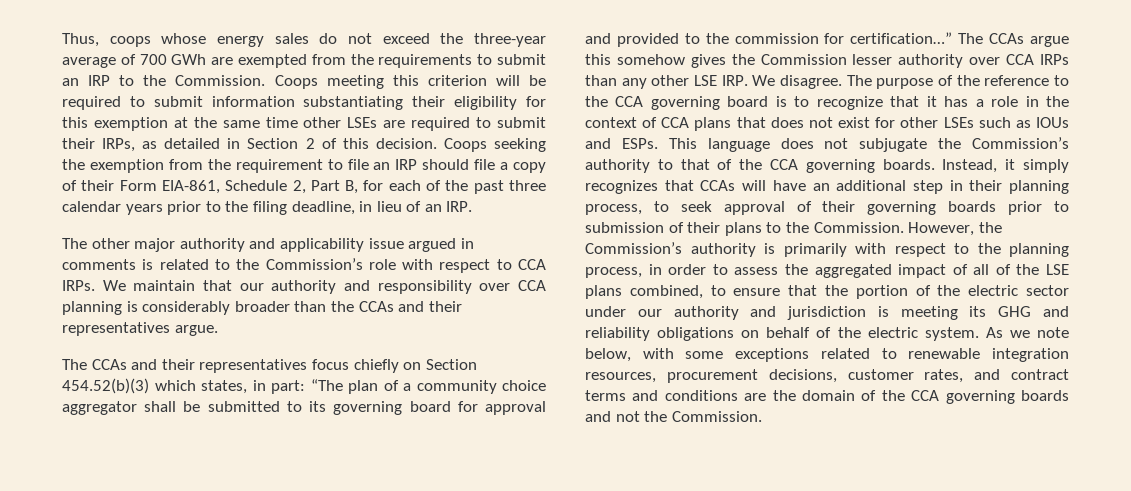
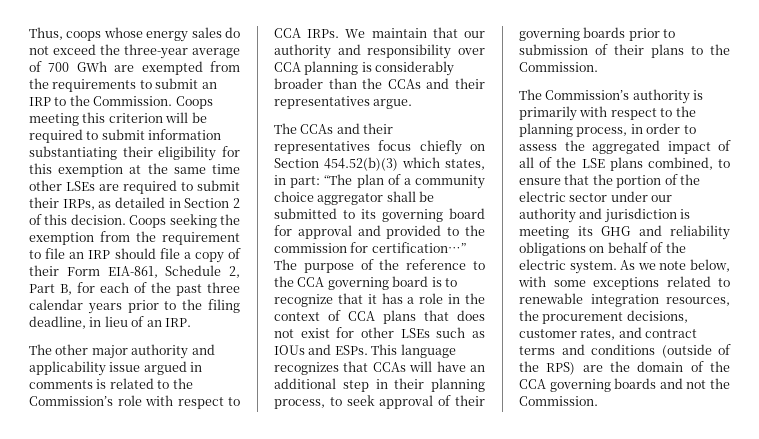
- The CCAs argue this somehow gives the Commission lesser authority over CCA IRPs than any other LSE IRP. We disagree. The purpose of the reference to the CCA governing board is to recognize that it has a role in the context of CCA plans that does not exist for other LSEs such as IOUs and ESPs.
+ The purpose of the reference to the CCA governing board is to recognize that it has a role in the context of CCA plans that does not exist for other LSEs such as IOUs and ESPs.
- This language does not subjugate the Commission’s authority to that of the CCA governing boards. Instead, it simply recognizes that CCAs will have an additional step in their planning process, to seek approval of their governing boards prior to submission of their plans to the Commission. However, the Commission’s authority is primarily with respect to the planning process, in order to assess the aggregated impact of all of the LSE plans combined, to ensure that the portion of the electric sector under our authority and jurisdiction is meeting its GHG and reliability obligations on behalf of the electric system.
+ This language recognizes that CCAs will have an additional step in their planning process, to seek approval of their governing boards prior to submission of their plans to the Commission.
+ The Commission’s authority is primarily with respect to the planning process, in order to assess the aggregated impact of all of the LSE plans combined, to ensure that the portion of the electric sector under our authority and jurisdiction is meeting its GHG and reliability obligations on behalf of the electric system.
- As we note below, with some exceptions related to renewable integration resources, procurement decisions, customer rates, and contract terms and conditions are the domain of the CCA governing boards and not the Commission.
+ As we note below, with some exceptions related to renewable integration resources, the procurement decisions, customer rates, and contract terms and conditions (outside of the RPS) are the domain of the CCA governing boards and not the Commission.

